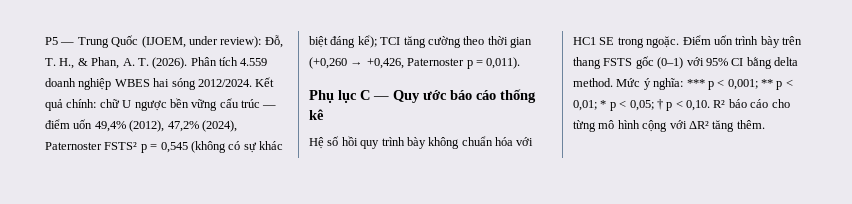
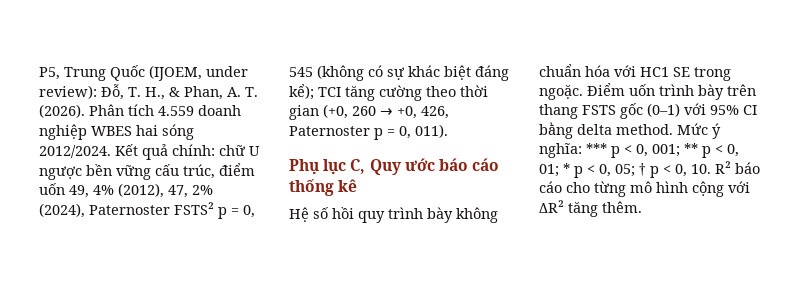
- P5 — Trung Quốc (IJOEM, under review): Đỗ, T. H., & Phan, A. T. (2026).
+ P5, Trung Quốc (IJOEM, under review): Đỗ, T. H., & Phan, A. T. (2026).
- Kết quả chính: chữ U ngược bền vững cấu trúc — điểm uốn 49,4% (2012), 47,2% (2024), Paternoster FSTS² p = 0,545 (không có sự khác biệt đáng kể); TCI tăng cường theo thời gian (+0,260 → +0,426, Paternoster p = 0,011).
+ Kết quả chính: chữ U ngược bền vững cấu trúc, điểm uốn 49, 4% (2012), 47, 2% (2024), Paternoster FSTS² p = 0, 545 (không có sự khác biệt đáng kể); TCI tăng cường theo thời gian (+0, 260 → +0, 426, Paternoster p = 0, 011).
- Phụ lục C — Quy ước báo cáo thống kê
+ Phụ lục C, Quy ước báo cáo thống kê
- Mức ý nghĩa: *** p < 0,001; ** p < 0,01; * p < 0,05; † p < 0,10. R² báo cáo cho từng mô hình cộng với ΔR² tăng thêm.
+ Mức ý nghĩa: *** p < 0, 001; ** p < 0, 01; * p < 0, 05; † p < 0, 10. R² báo cáo cho từng mô hình cộng với ΔR² tăng thêm.

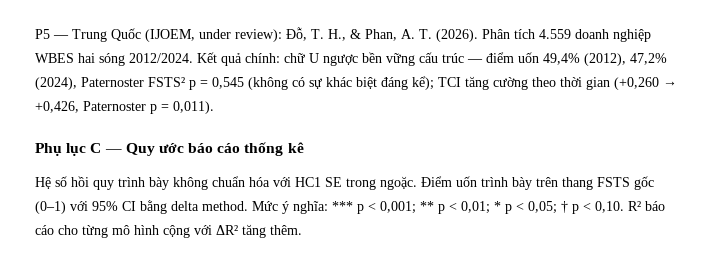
- P5, Trung Quốc (IJOEM, under review): Đỗ, T. H., & Phan, A. T. (2026).
+ P5 — Trung Quốc (IJOEM, under review): Đỗ, T. H., & Phan, A. T. (2026).
- Kết quả chính: chữ U ngược bền vững cấu trúc, điểm uốn 49, 4% (2012), 47, 2% (2024), Paternoster FSTS² p = 0, 545 (không có sự khác biệt đáng kể); TCI tăng cường theo thời gian (+0, 260 → +0, 426, Paternoster p = 0, 011).
+ Kết quả chính: chữ U ngược bền vững cấu trúc — điểm uốn 49,4% (2012), 47,2% (2024), Paternoster FSTS² p = 0,545 (không có sự khác biệt đáng kể); TCI tăng cường theo thời gian (+0,260 → +0,426, Paternoster p = 0,011).
- Phụ lục C, Quy ước báo cáo thống kê
+ Phụ lục C — Quy ước báo cáo thống kê
- Mức ý nghĩa: *** p < 0, 001; ** p < 0, 01; * p < 0, 05; † p < 0, 10. R² báo cáo cho từng mô hình cộng với ΔR² tăng thêm.
+ Mức ý nghĩa: *** p < 0,001; ** p < 0,01; * p < 0,05; † p < 0,10. R² báo cáo cho từng mô hình cộng với ΔR² tăng thêm.

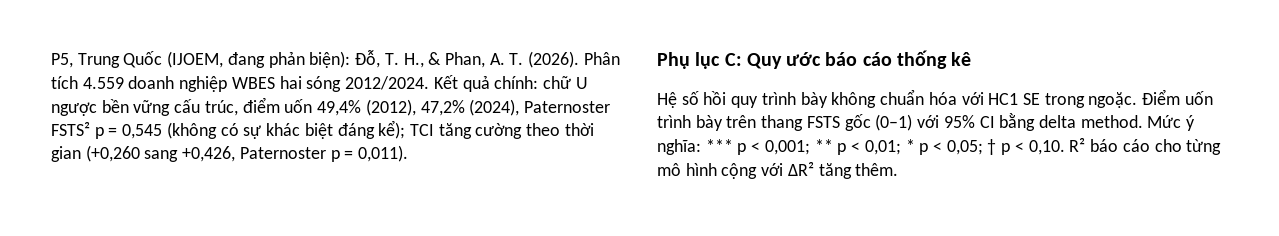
- P5 — Trung Quốc (IJOEM, under review): Đỗ, T. H., & Phan, A. T. (2026).
+ P5, Trung Quốc (IJOEM, đang phản biện): Đỗ, T. H., & Phan, A. T. (2026).
- Kết quả chính: chữ U ngược bền vững cấu trúc — điểm uốn 49,4% (2012), 47,2% (2024), Paternoster FSTS² p = 0,545 (không có sự khác biệt đáng kể); TCI tăng cường theo thời gian (+0,260 → +0,426, Paternoster p = 0,011).
+ Kết quả chính: chữ U ngược bền vững cấu trúc, điểm uốn 49,4% (2012), 47,2% (2024), Paternoster FSTS² p = 0,545 (không có sự khác biệt đáng kể); TCI tăng cường theo thời gian (+0,260 sang +0,426, Paternoster p = 0,011).
- Phụ lục C — Quy ước báo cáo thống kê
+ Phụ lục C: Quy ước báo cáo thống kê

